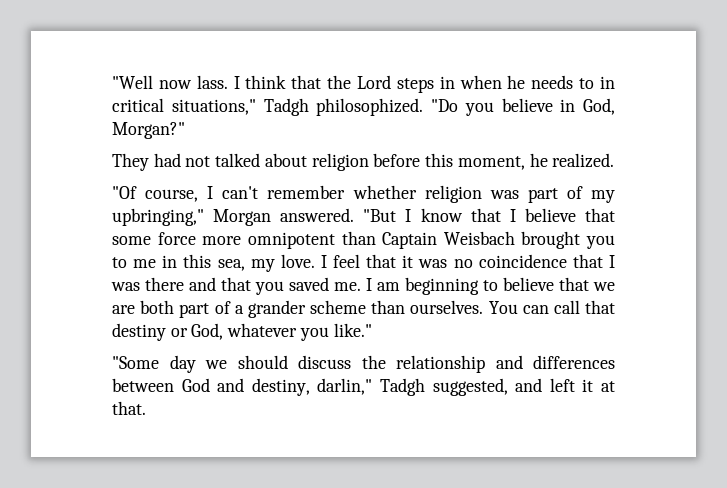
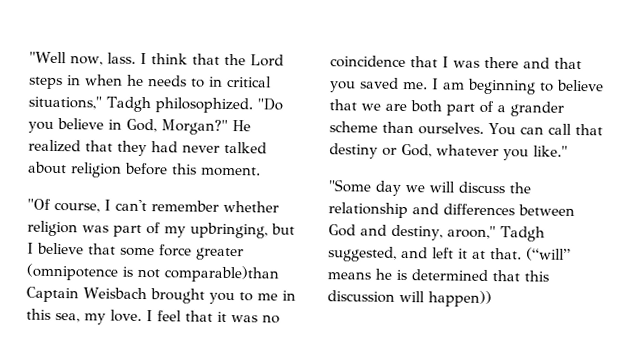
- "Well now lass.
+ "Well now, lass.
- "Do you believe in God, Morgan?"
- They had not talked about religion before this moment, he realized.
+ "Do you believe in God, Morgan?" He realized that they had never talked about religion before this moment.
- "Of course, I can't remember whether religion was part of my upbringing," Morgan answered. "But I know that I believe that some force more omnipotent than Captain Weisbach brought you to me in this sea, my love.
+ "Of course, I can't remember whether religion was part of my upbringing, but I believe that some force greater (omnipotence is not comparable)than Captain Weisbach brought you to me in this sea, my love.
- "Some day we should discuss the relationship and differences between God and destiny, darlin," Tadgh suggested, and left it at that.
+ "Some day we will discuss the relationship and differences between God and destiny, aroon," Tadgh suggested, and left it at that.
+ (“will” means he is determined that this discussion will happen))

